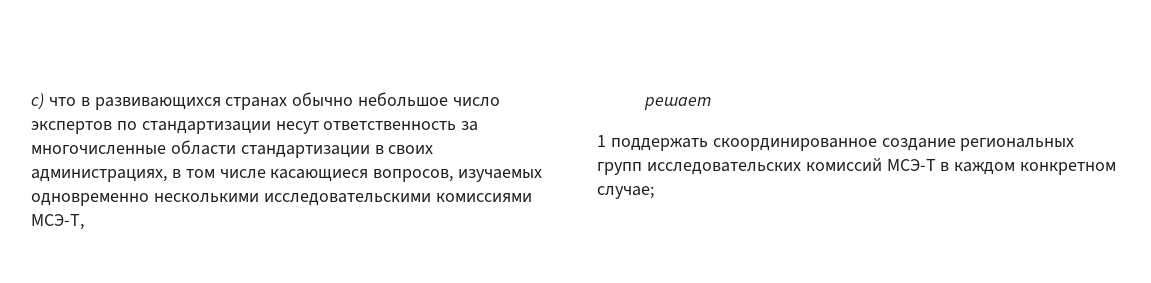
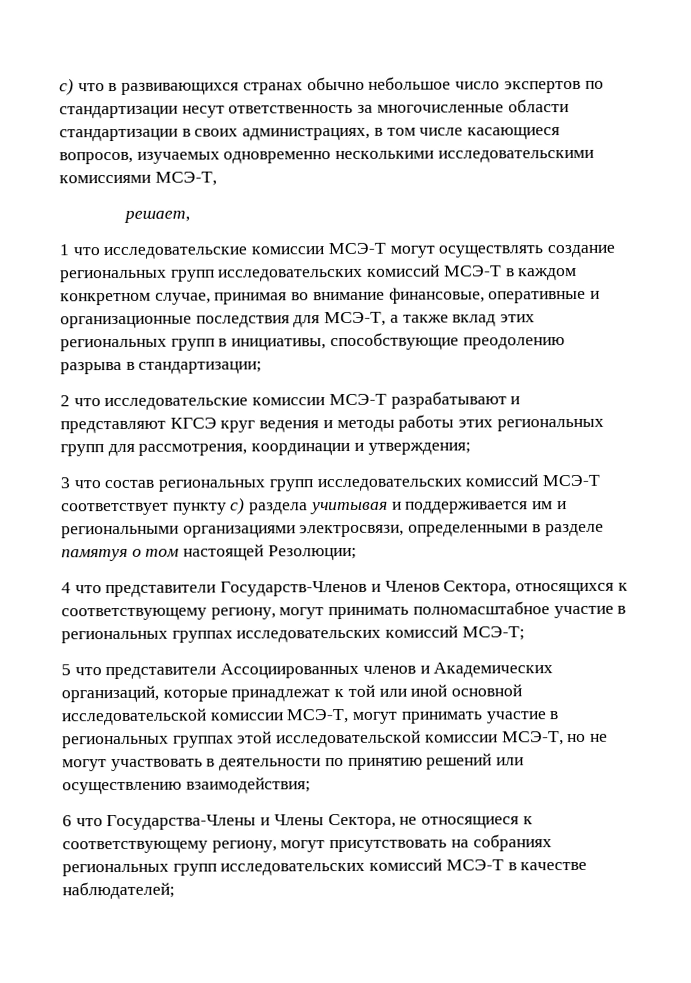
- решает
+ решает,
- 1 поддержать скоординированное создание региональных групп исследовательских комиссий МСЭ-Т в каждом конкретном случае;
+ 1 что исследовательские комиссии МСЭ-T могут осуществлять создание региональных групп исследовательских комиссий МСЭ-Т в каждом конкретном случае, принимая во внимание финансовые, оперативные и организационные последствия для МСЭ-T, а также вклад этих региональных групп в инициативы, способствующие преодолению разрыва в стандартизации;
+ 2 что исследовательские комиссии МСЭ-T разрабатывают и представляют КГСЭ круг ведения и методы работы этих региональных групп для рассмотрения, координации и утверждения;
+ 3 что состав региональных групп исследовательских комиссий МСЭ-T соответствует пункту с) раздела учитывая и поддерживается им и региональными организациями электросвязи, определенными в разделе памятуя о том настоящей Резолюции;
+ 4 что представители Государств-Членов и Членов Сектора, относящихся к соответствующему региону, могут принимать полномасштабное участие в региональных группах исследовательских комиссий МСЭ-T;
+ 5 что представители Ассоциированных членов и Академических организаций, которые принадлежат к той или иной основной исследовательской комиссии МСЭ-T, могут принимать участие в региональных группах этой исследовательской комиссии МСЭ-T, но не могут участвовать в деятельности по принятию решений или осуществлению взаимодействия;
+ 6 что Государства-Члены и Члены Сектора, не относящиеся к соответствующему региону, могут присутствовать на собраниях региональных групп исследовательских комиссий МСЭ-Т в качестве наблюдателей;

